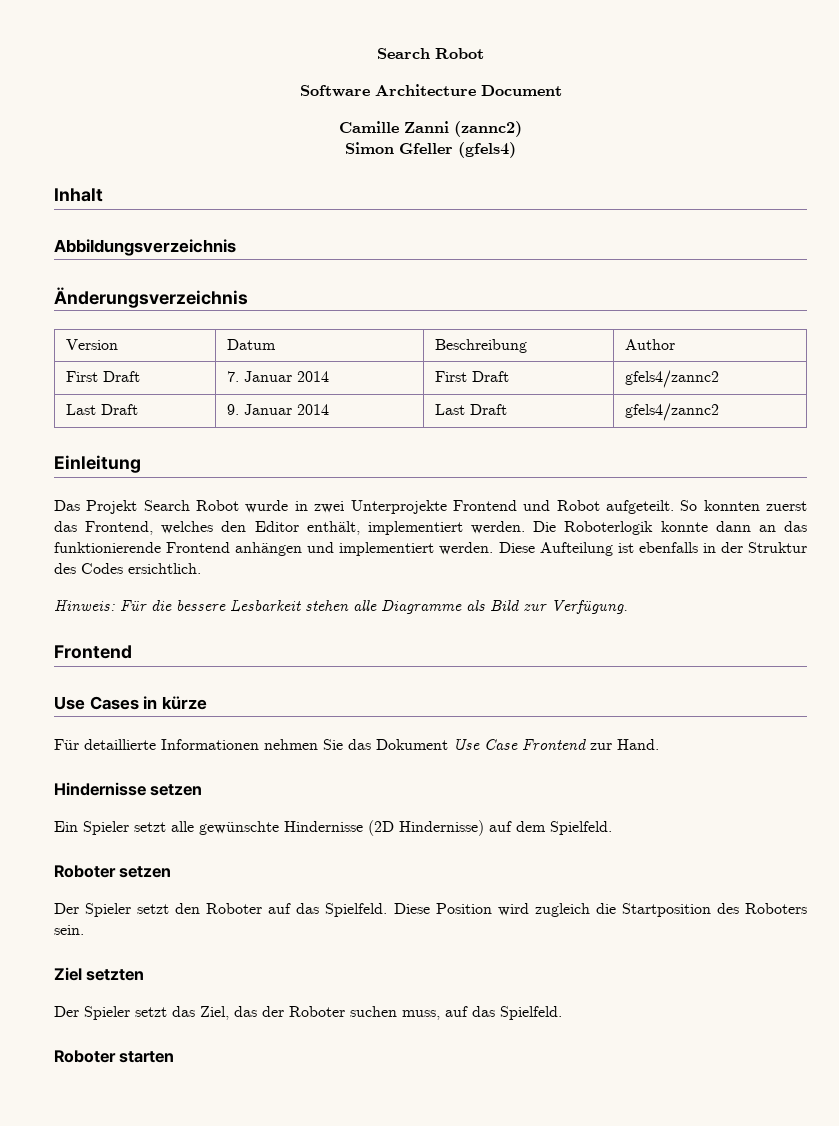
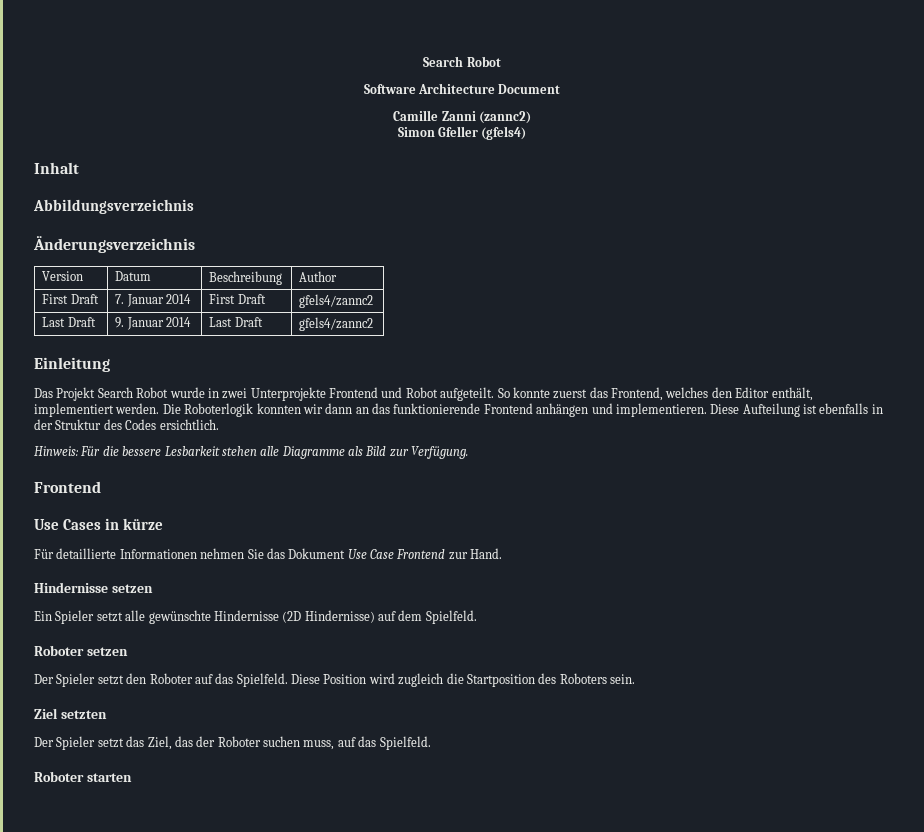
- So konnten zuerst das Frontend, welches den Editor enthält, implementiert werden.
+ So konnte zuerst das Frontend, welches den Editor enthält, implementiert werden.
- Die Roboterlogik konnte dann an das funktionierende Frontend anhängen und implementiert werden.
+ Die Roboterlogik konnten wir dann an das funktionierende Frontend anhängen und implementieren.

